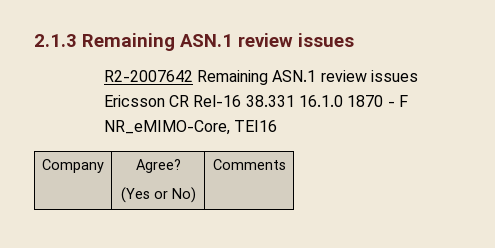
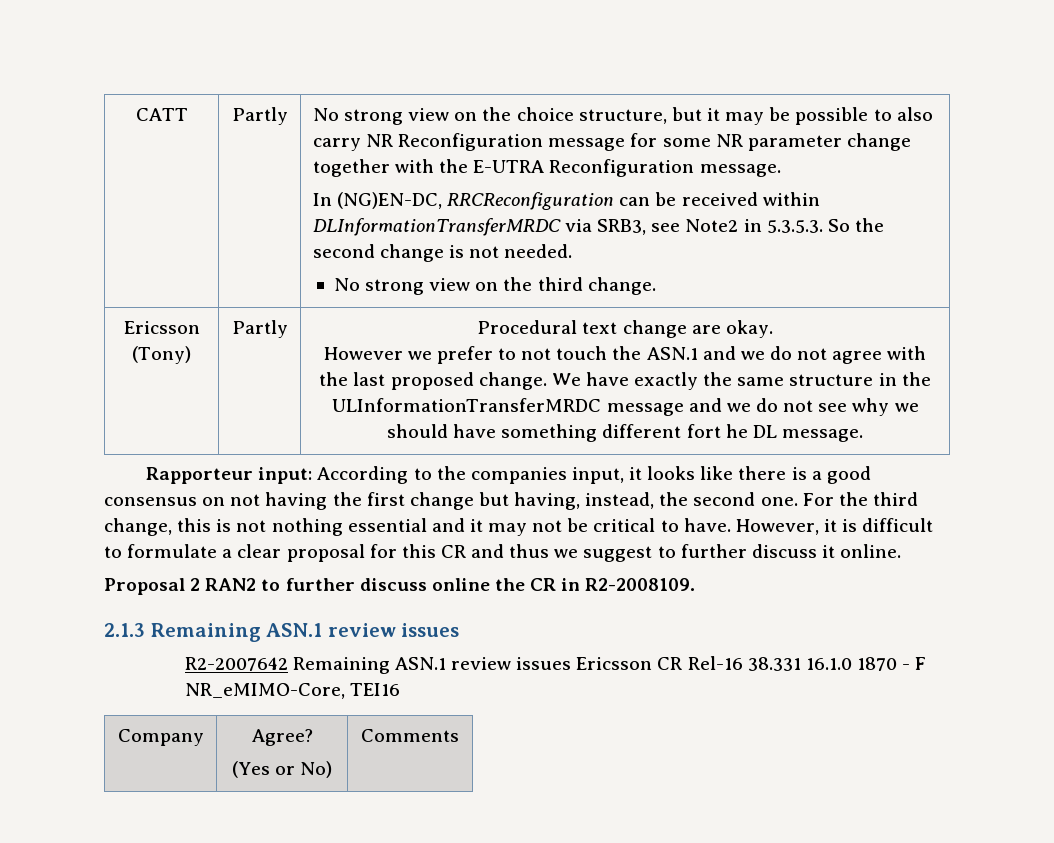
+ CATT | Partly | No strong view on the choice structure, but it may be possible to also carry NR Reconfiguration message for some NR parameter change together with the E-UTRA Reconfiguration message.
+ In (NG)EN-DC, RRCReconfiguration can be received within DLInformationTransferMRDC via SRB3, see Note2 in 5.3.5.3. So the second change is not needed.
+ No strong view on the third change.
+ Ericsson (Tony) | Partly | Procedural text change are okay.
+ However we prefer to not touch the ASN.1 and we do not agree with the last proposed change. We have exactly the same structure in the ULInformationTransferMRDC message and we do not see why we should have something different fort he DL message.
+ Rapporteur input: According to the companies input, it looks like there is a good consensus on not having the first change but having, instead, the second one. For the third change, this is not nothing essential and it may not be critical to have. However, it is difficult to formulate a clear proposal for this CR and thus we suggest to further discuss it online.
+ Proposal 2 RAN2 to further discuss online the CR in R2-2008109.

